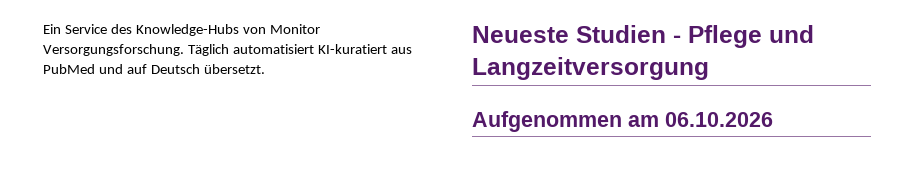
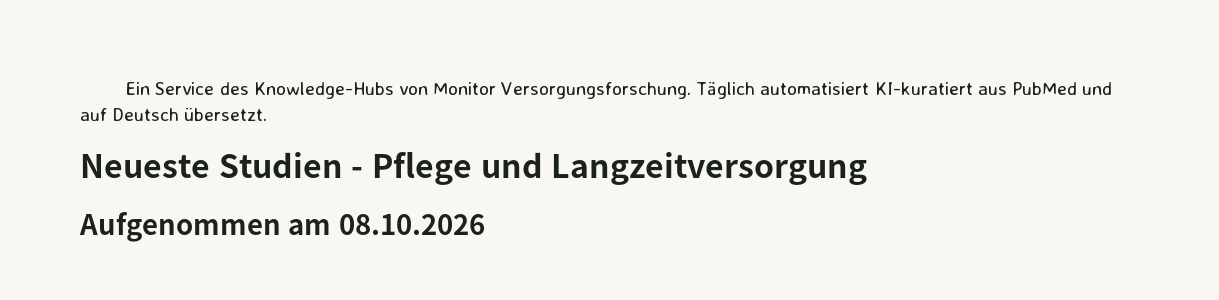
- Aufgenommen am 06.10.2026
+ Aufgenommen am 08.10.2026

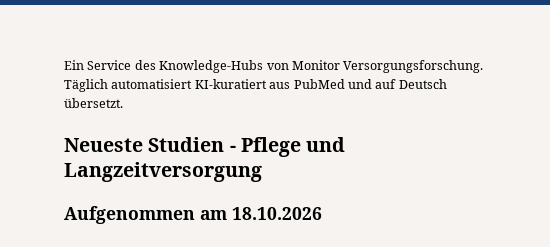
- Aufgenommen am 08.10.2026
+ Aufgenommen am 18.10.2026

